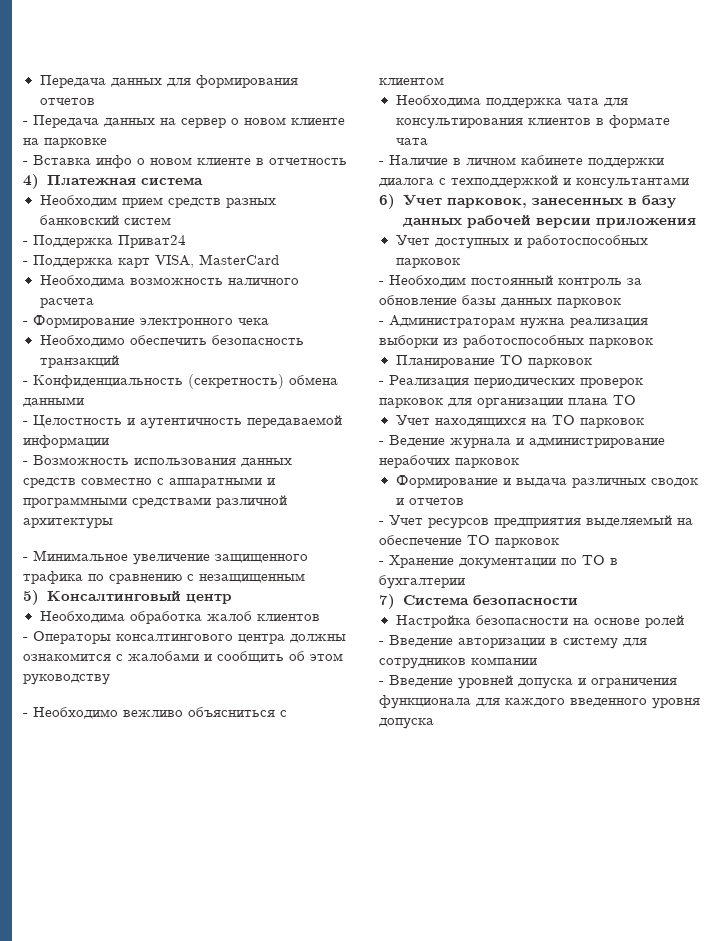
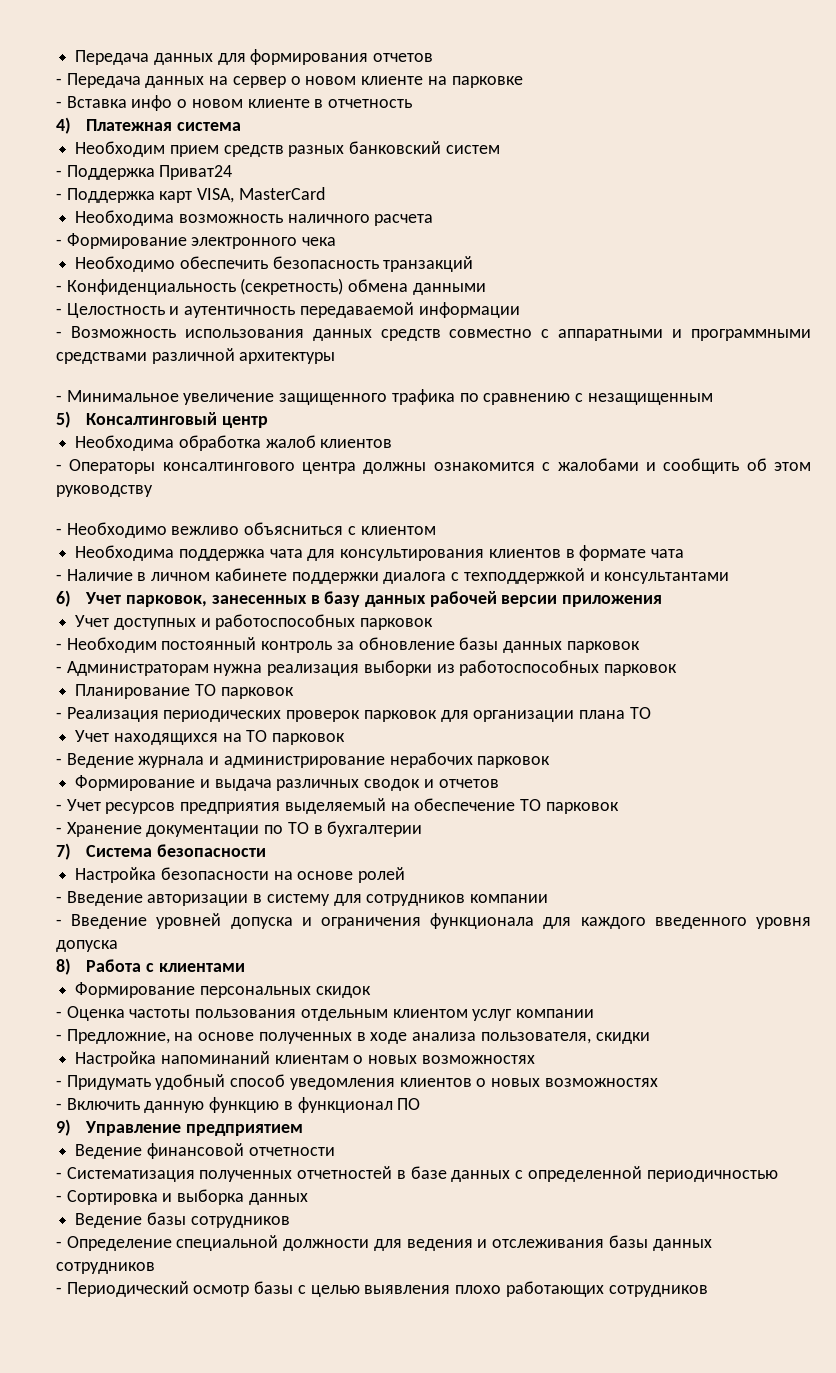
+ 8) Работа с клиентами
+ Формирование персональных скидок
+ - Оценка частоты пользования отдельным клиентом услуг компании
+ - Предложние, на основе полученных в ходе анализа пользователя, скидки
+ Настройка напоминаний клиентам о новых возможностях
+ - Придумать удобный способ уведомления клиентов о новых возможностях
+ - Включить данную функцию в функционал ПО
+ 9) Управление предприятием
+ Ведение финансовой отчетности
+ - Систематизация полученных отчетностей в базе данных с определенной периодичностью
+ - Сортировка и выборка данных
+ Ведение базы сотрудников
+ - Определение специальной должности для ведения и отслеживания базы данных сотрудников
+ - Периодический осмотр базы с целью выявления плохо работающих сотрудников

